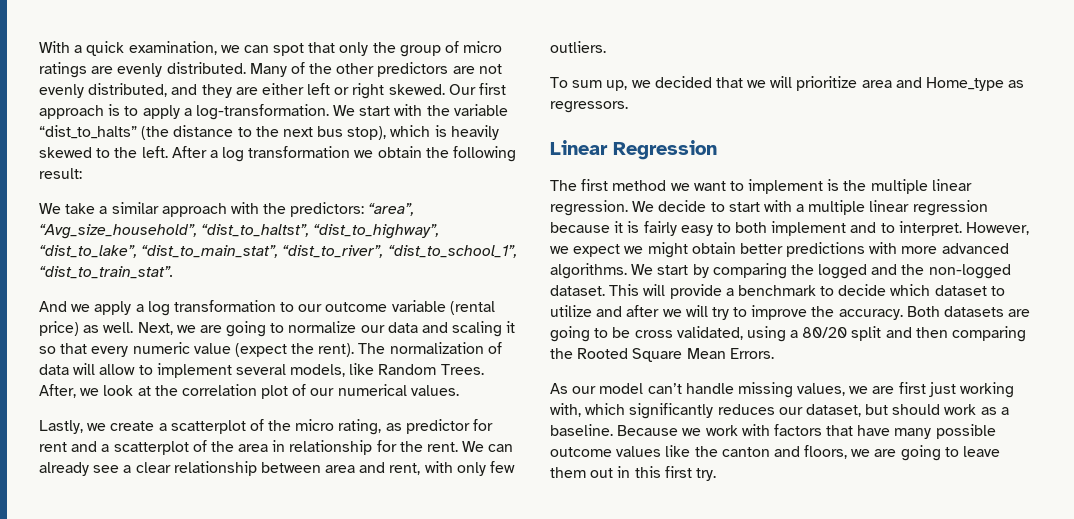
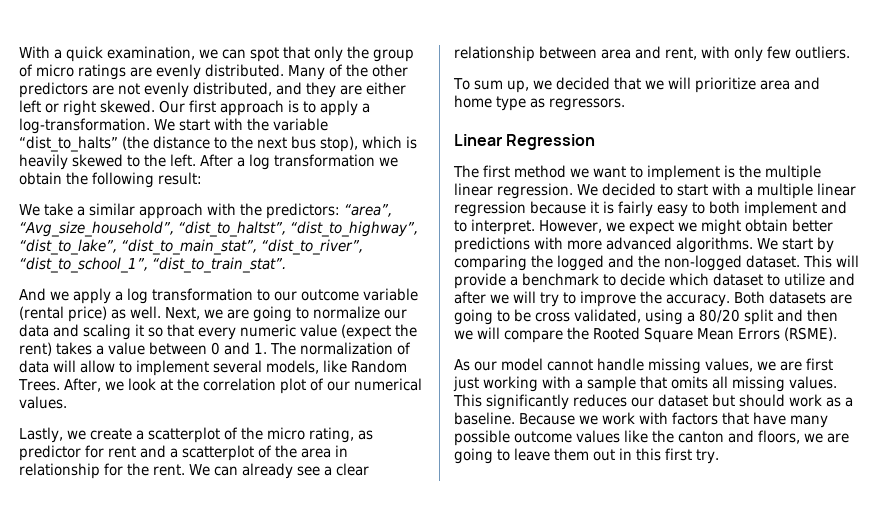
- Next, we are going to normalize our data and scaling it so that every numeric value (expect the rent). The normalization of data will allow to implement several models, like Random Trees.
+ Next, we are going to normalize our data and scaling it so that every numeric value (expect the rent) takes a value between 0 and 1. The normalization of data will allow to implement several models, like Random Trees.
- To sum up, we decided that we will prioritize area and Home_type as regressors.
+ To sum up, we decided that we will prioritize area and home type as regressors.
- We decide to start with a multiple linear regression because it is fairly easy to both implement and to interpret.
+ We decided to start with a multiple linear regression because it is fairly easy to both implement and to interpret.
- Both datasets are going to be cross validated, using a 80/20 split and then comparing the Rooted Square Mean Errors.
+ Both datasets are going to be cross validated, using a 80/20 split and then we will compare the Rooted Square Mean Errors (RSME).
- As our model can’t handle missing values, we are first just working with, which significantly reduces our dataset, but should work as a baseline.
+ As our model cannot handle missing values, we are first just working with a sample that omits all missing values. This significantly reduces our dataset but should work as a baseline.

